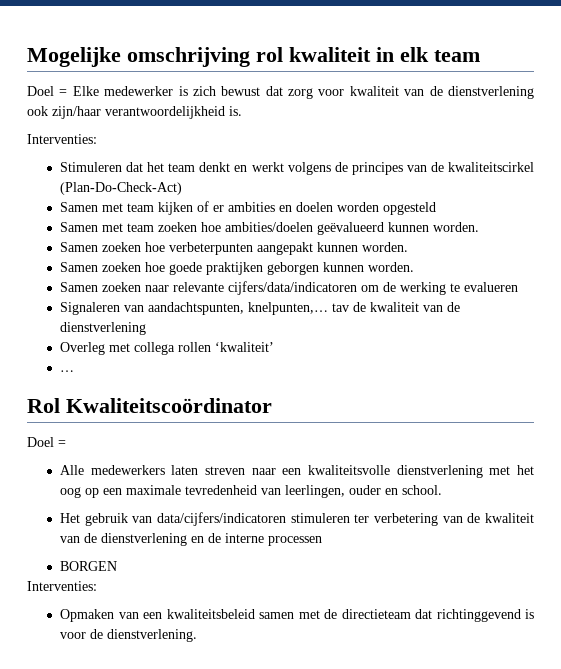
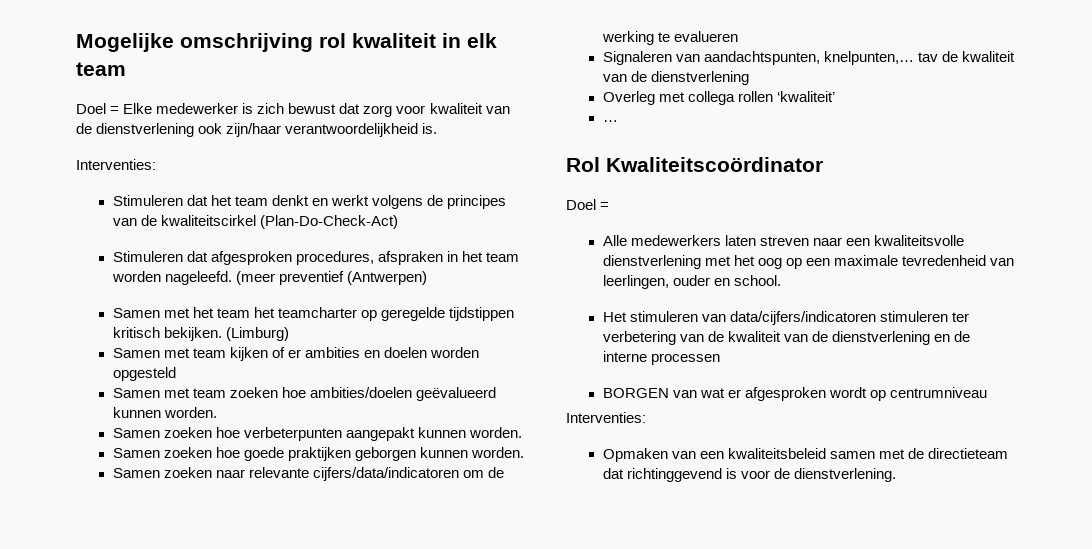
+ Stimuleren dat afgesproken procedures, afspraken in het team worden nageleefd. (meer preventief (Antwerpen)
+ Samen met het team het teamcharter op geregelde tijdstippen kritisch bekijken. (Limburg)
- Het gebruik van data/cijfers/indicatoren stimuleren ter verbetering van de kwaliteit van de dienstverlening en de interne processen
+ Het stimuleren van data/cijfers/indicatoren stimuleren ter verbetering van de kwaliteit van de dienstverlening en de interne processen
- BORGEN
+ BORGEN van wat er afgesproken wordt op centrumniveau

